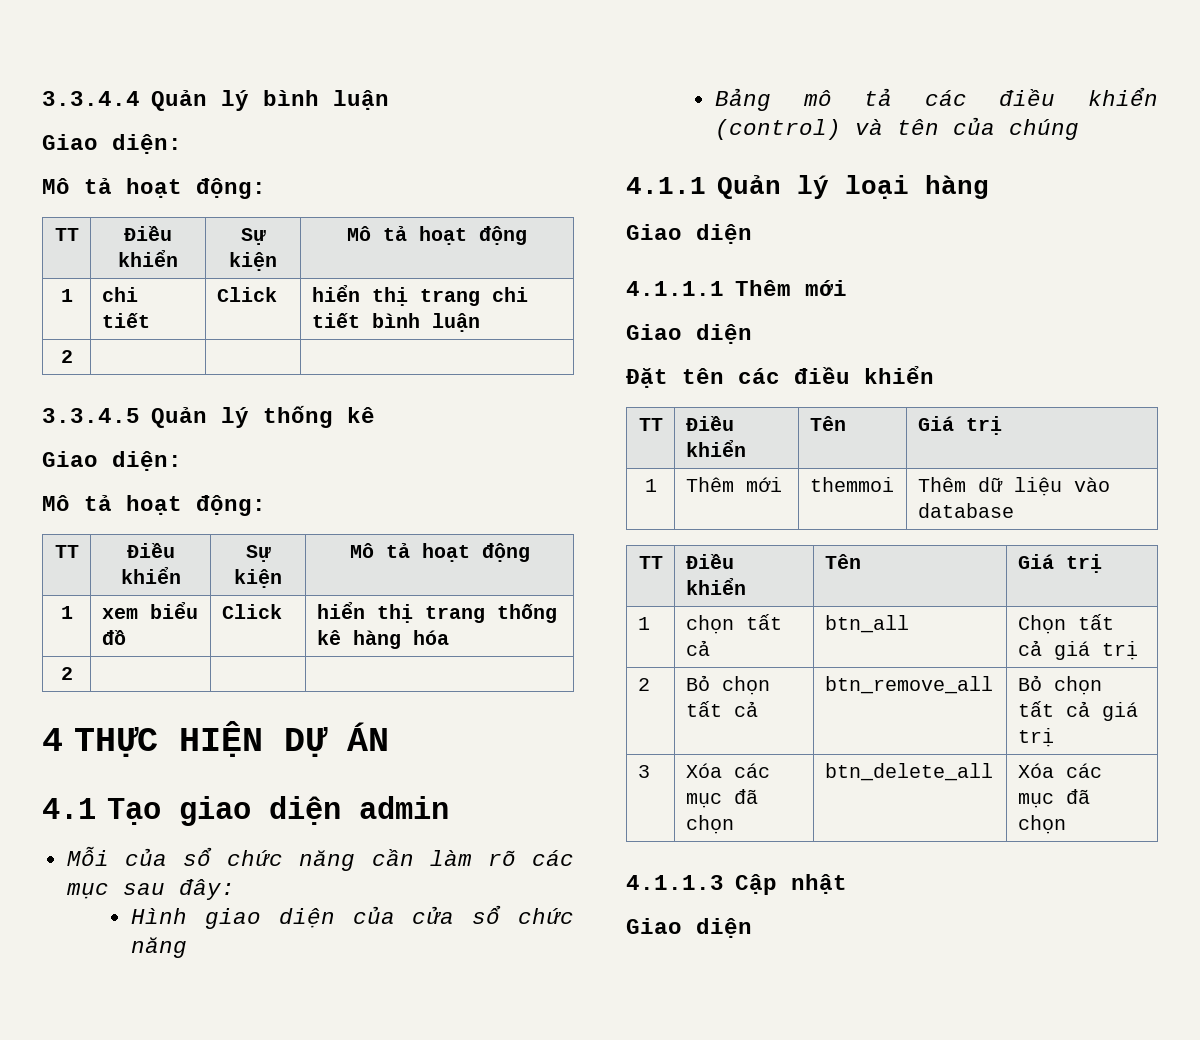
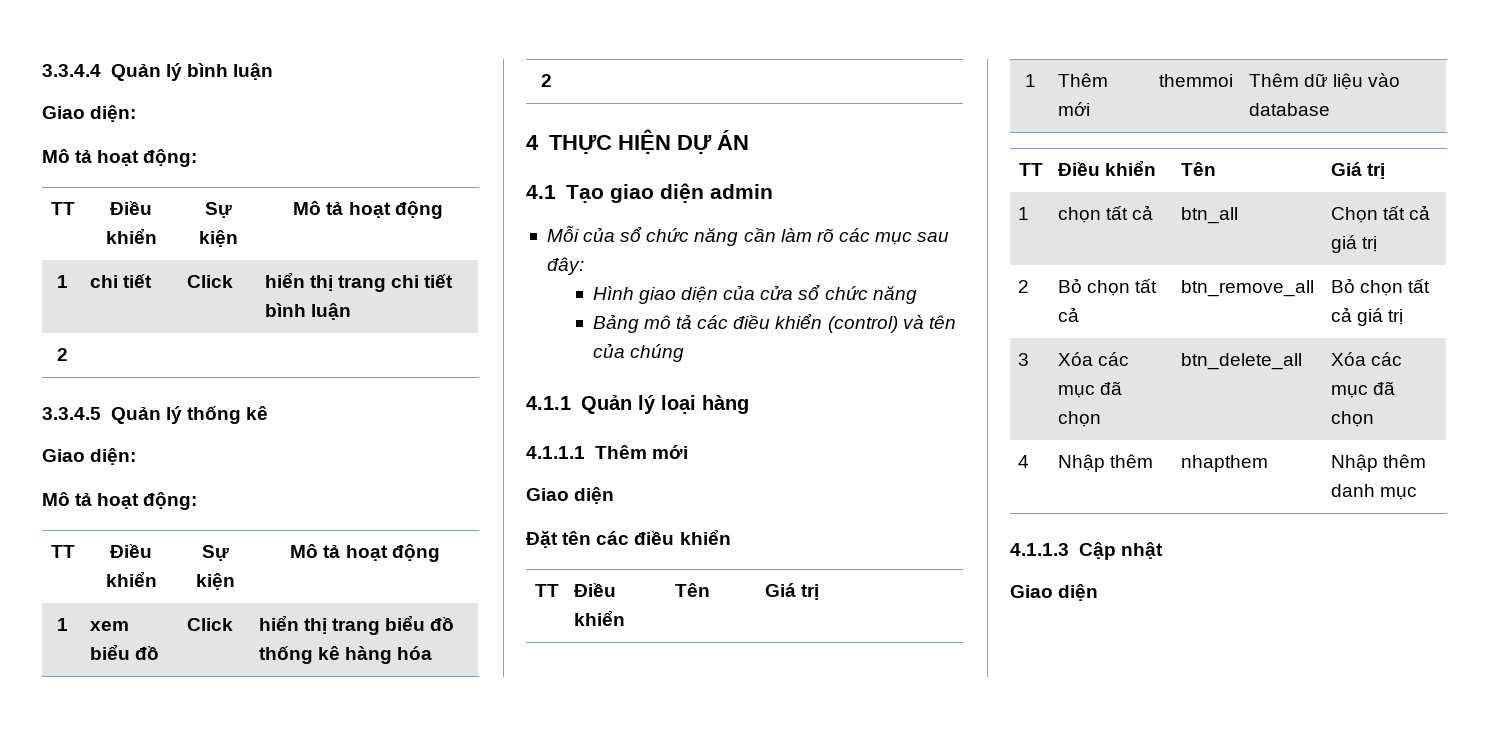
- 1 | xem biểu đồ | Click | hiển thị trang thống kê hàng hóa
+ 1 | xem biểu đồ | Click | hiển thị trang biểu đồ thống kê hàng hóa
  4.1.1 Quản lý loại hàng
- Giao diện
+ 4 | Nhập thêm | nhapthem | Nhập thêm danh mục

